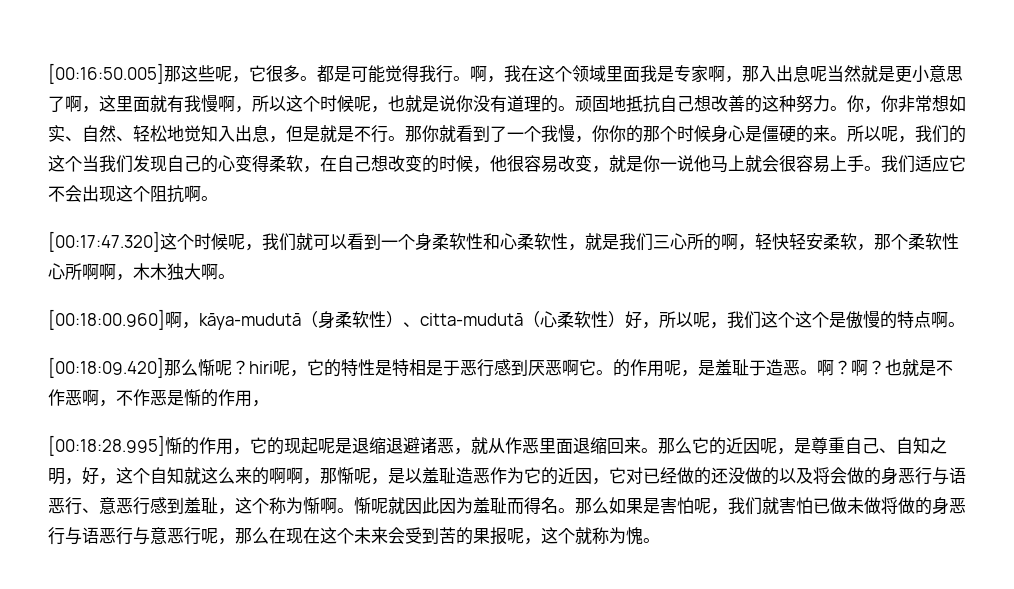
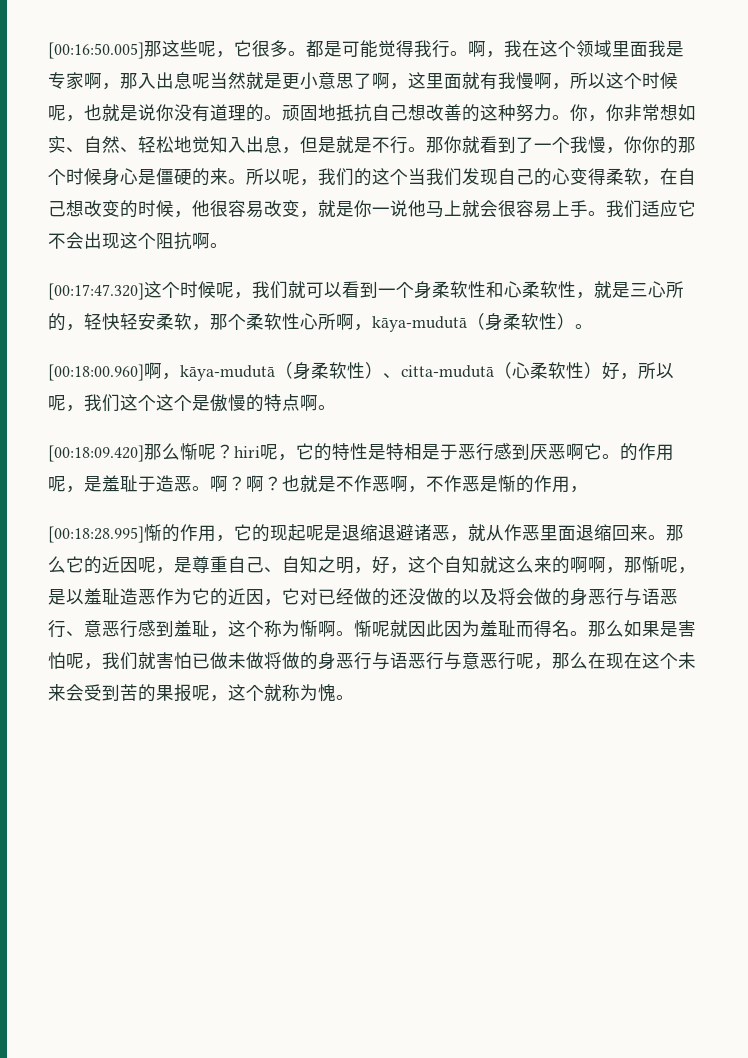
- [00:17:47.320]这个时候呢，我们就可以看到一个身柔软性和心柔软性，就是我们三心所的啊，轻快轻安柔软，那个柔软性心所啊啊，木木独大啊。
+ [00:17:47.320]这个时候呢，我们就可以看到一个身柔软性和心柔软性，就是三心所的，轻快轻安柔软，那个柔软性心所啊，kāya‑mudutā（身柔软性）。

